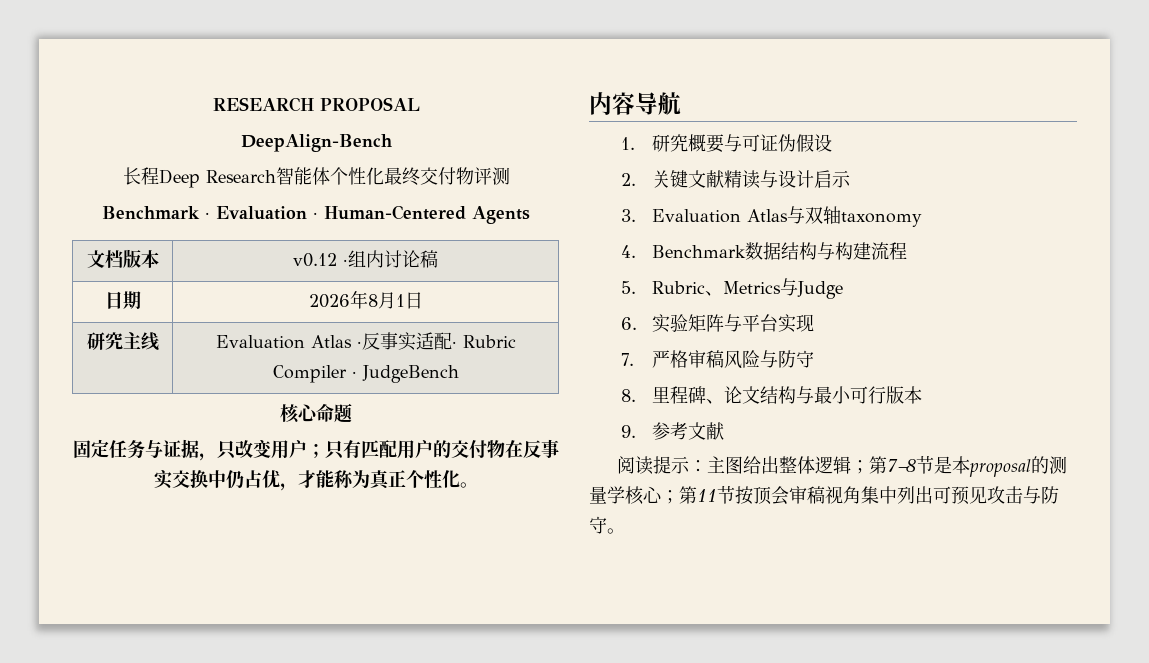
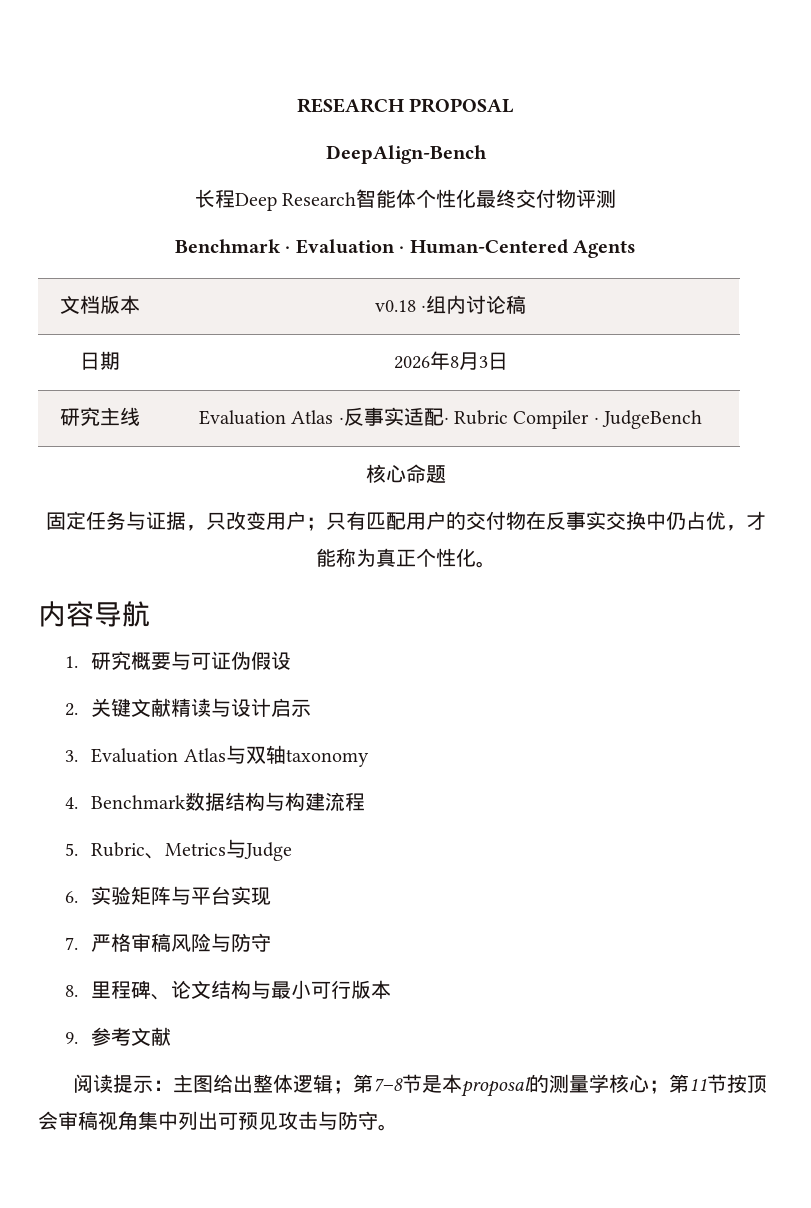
- 文档版本 | v0.12 ·组内讨论稿
+ 文档版本 | v0.18 ·组内讨论稿
- 日期 | 2026年8月1日
+ 日期 | 2026年8月3日

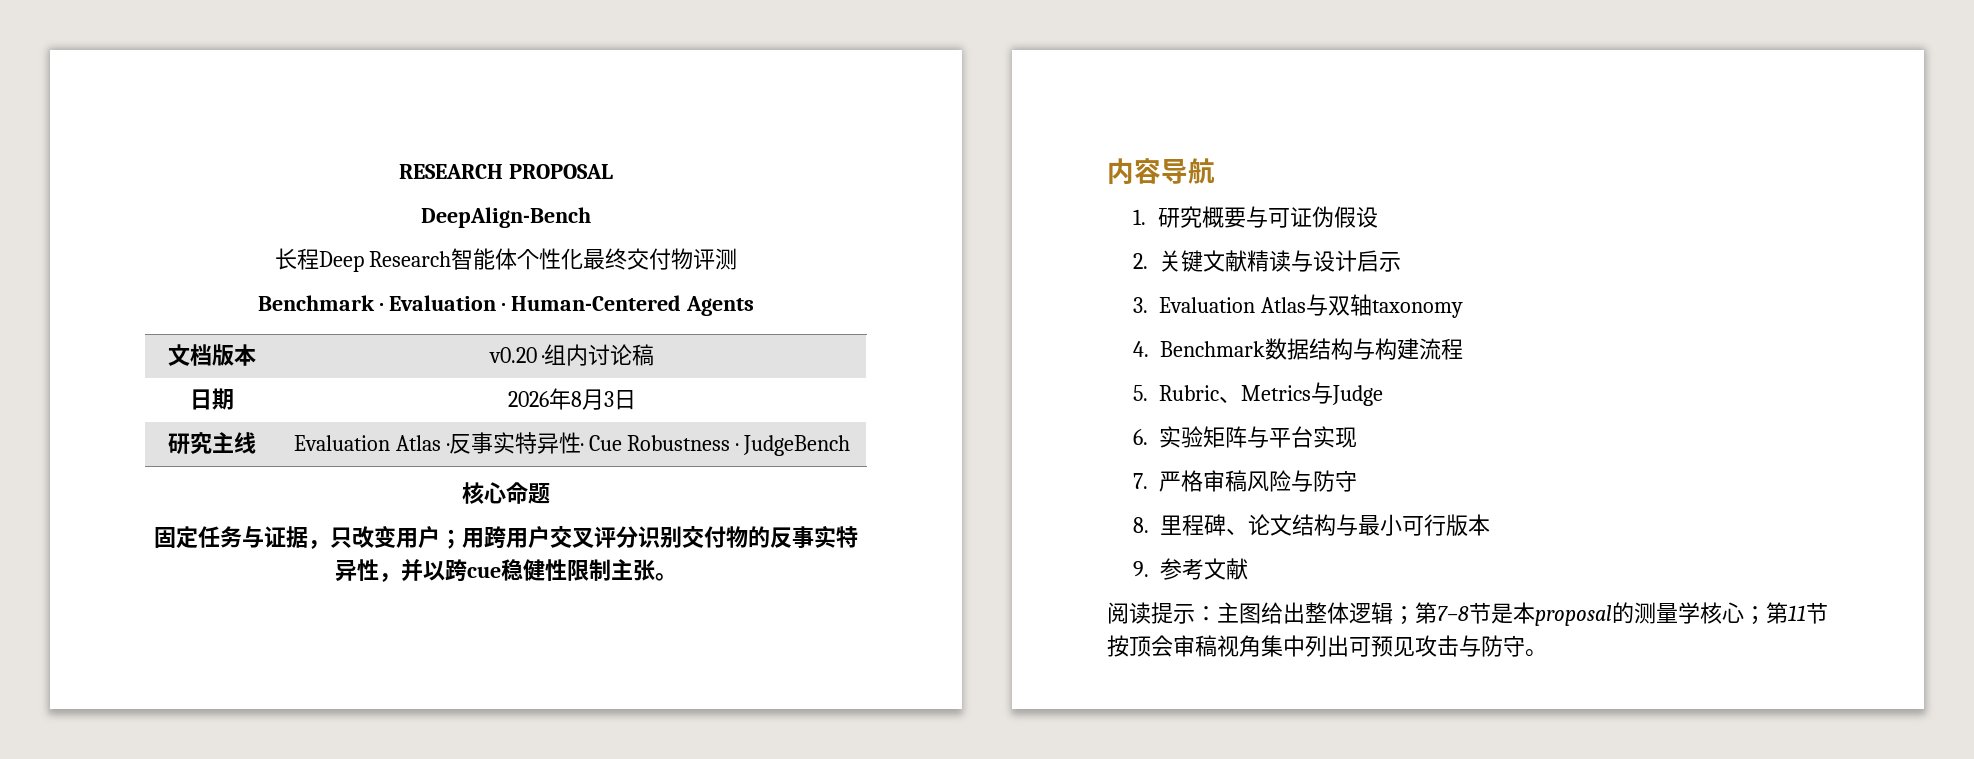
- 文档版本 | v0.18 ·组内讨论稿
+ 文档版本 | v0.20 ·组内讨论稿
- 研究主线 | Evaluation Atlas ·反事实适配· Rubric Compiler · JudgeBench
+ 研究主线 | Evaluation Atlas ·反事实特异性· Cue Robustness · JudgeBench
- 固定任务与证据，只改变用户；只有匹配用户的交付物在反事实交换中仍占优，才能称为真正个性化。
+ 固定任务与证据，只改变用户；用跨用户交叉评分识别交付物的反事实特异性，并以跨cue稳健性限制主张。

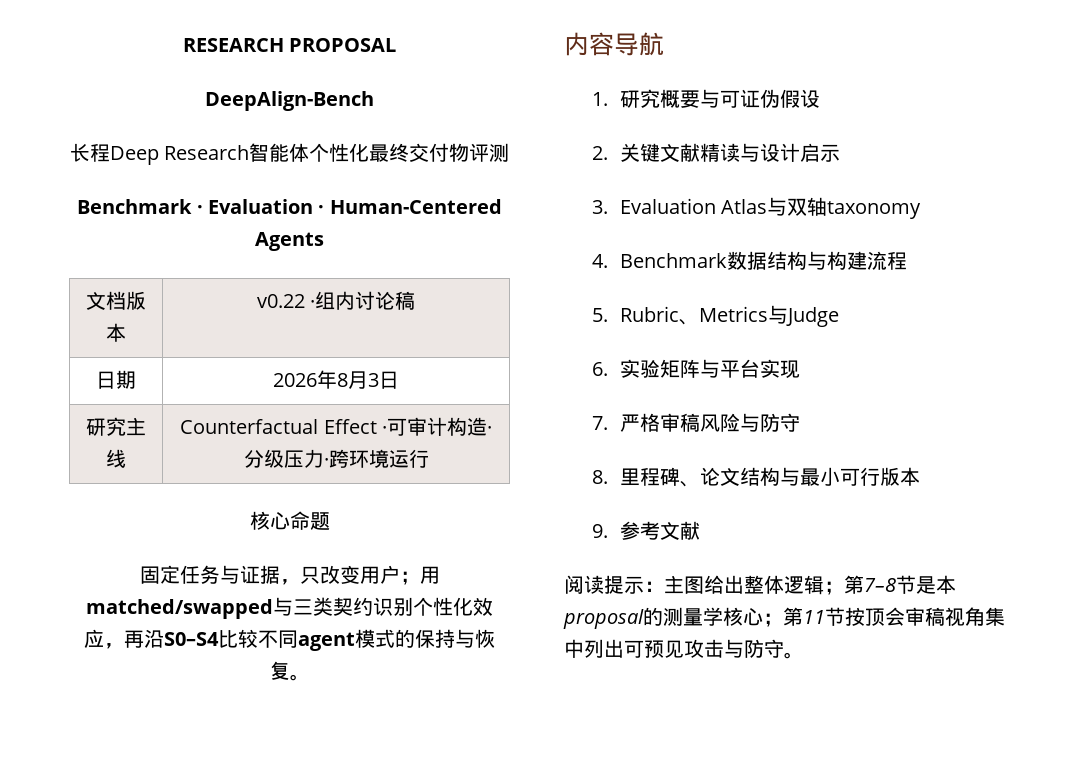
- 文档版本 | v0.20 ·组内讨论稿
+ 文档版本 | v0.22 ·组内讨论稿
- 研究主线 | Evaluation Atlas ·反事实特异性· Cue Robustness · JudgeBench
+ 研究主线 | Counterfactual Effect ·可审计构造·分级压力·跨环境运行
- 固定任务与证据，只改变用户；用跨用户交叉评分识别交付物的反事实特异性，并以跨cue稳健性限制主张。
+ 固定任务与证据，只改变用户；用matched/swapped与三类契约识别个性化效应，再沿S0–S4比较不同agent模式的保持与恢复。

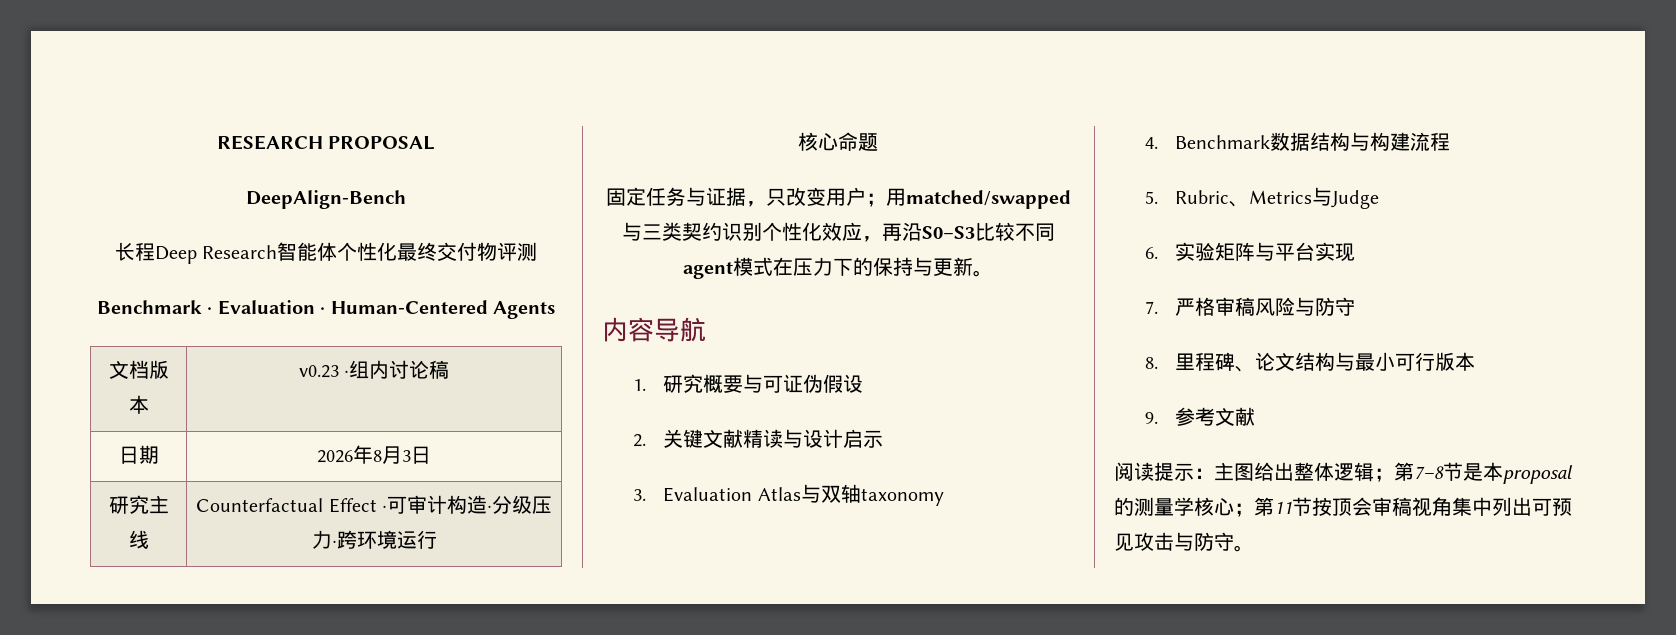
- 文档版本 | v0.22 ·组内讨论稿
+ 文档版本 | v0.23 ·组内讨论稿
- 固定任务与证据，只改变用户；用matched/swapped与三类契约识别个性化效应，再沿S0–S4比较不同agent模式的保持与恢复。
+ 固定任务与证据，只改变用户；用matched/swapped与三类契约识别个性化效应，再沿S0–S3比较不同agent模式在压力下的保持与更新。

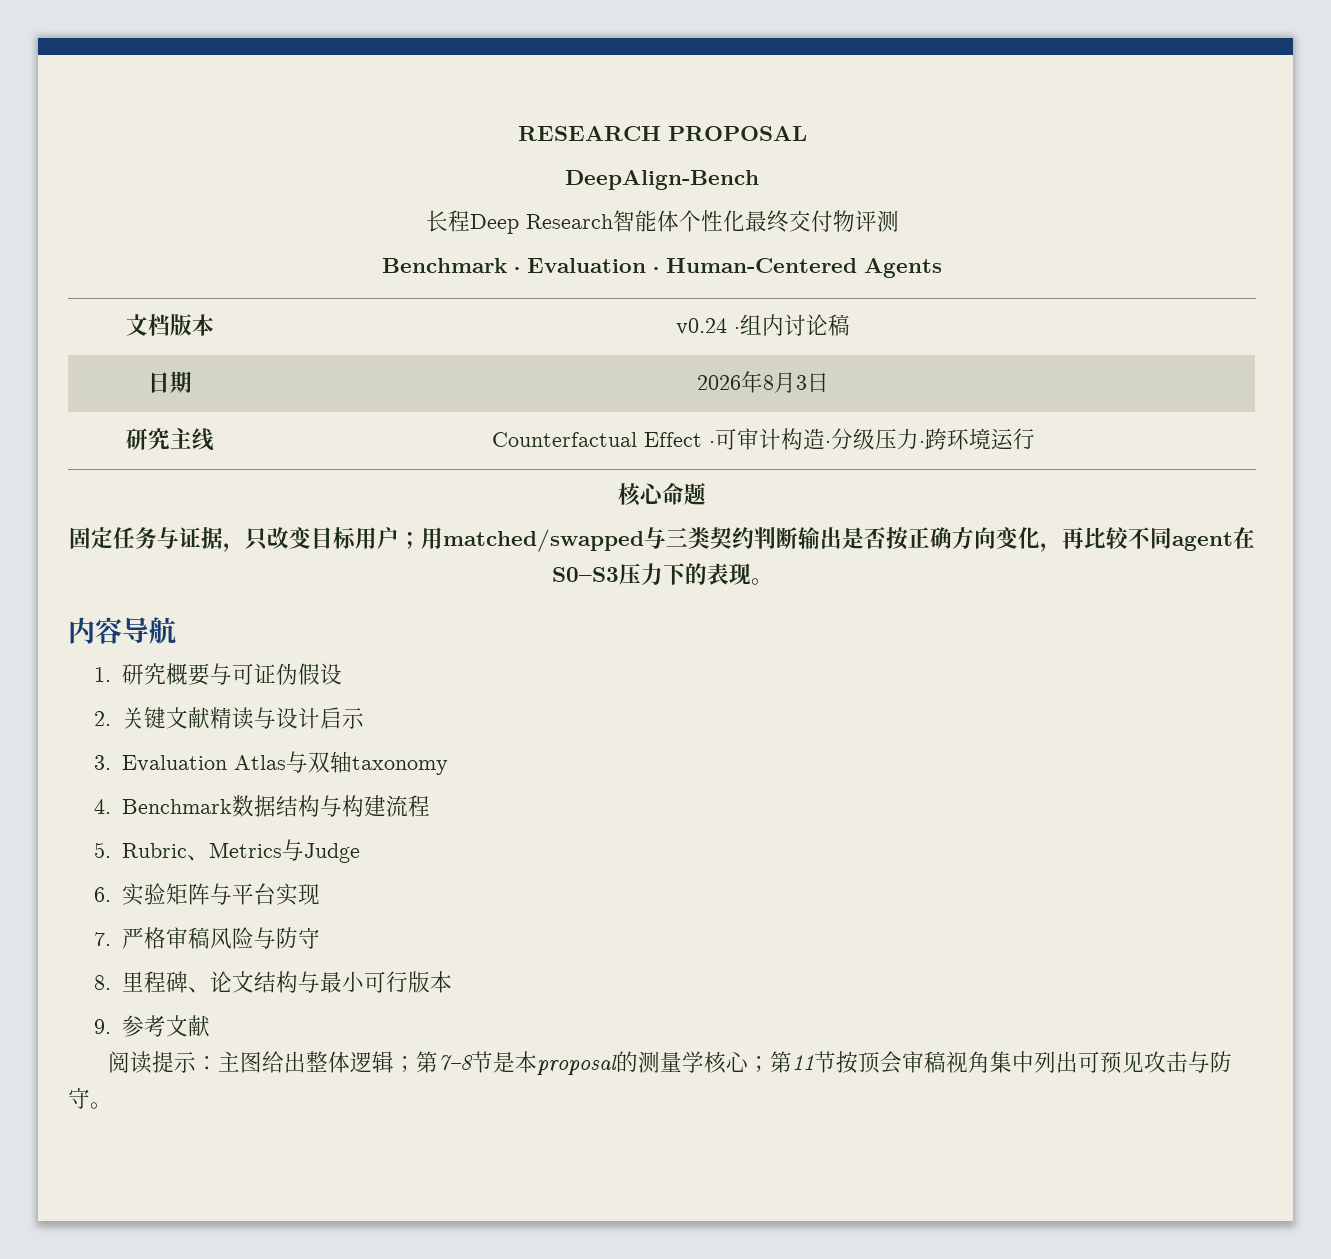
- 文档版本 | v0.23 ·组内讨论稿
+ 文档版本 | v0.24 ·组内讨论稿
- 固定任务与证据，只改变用户；用matched/swapped与三类契约识别个性化效应，再沿S0–S3比较不同agent模式在压力下的保持与更新。
+ 固定任务与证据，只改变目标用户；用matched/swapped与三类契约判断输出是否按正确方向变化，再比较不同agent在S0–S3压力下的表现。

